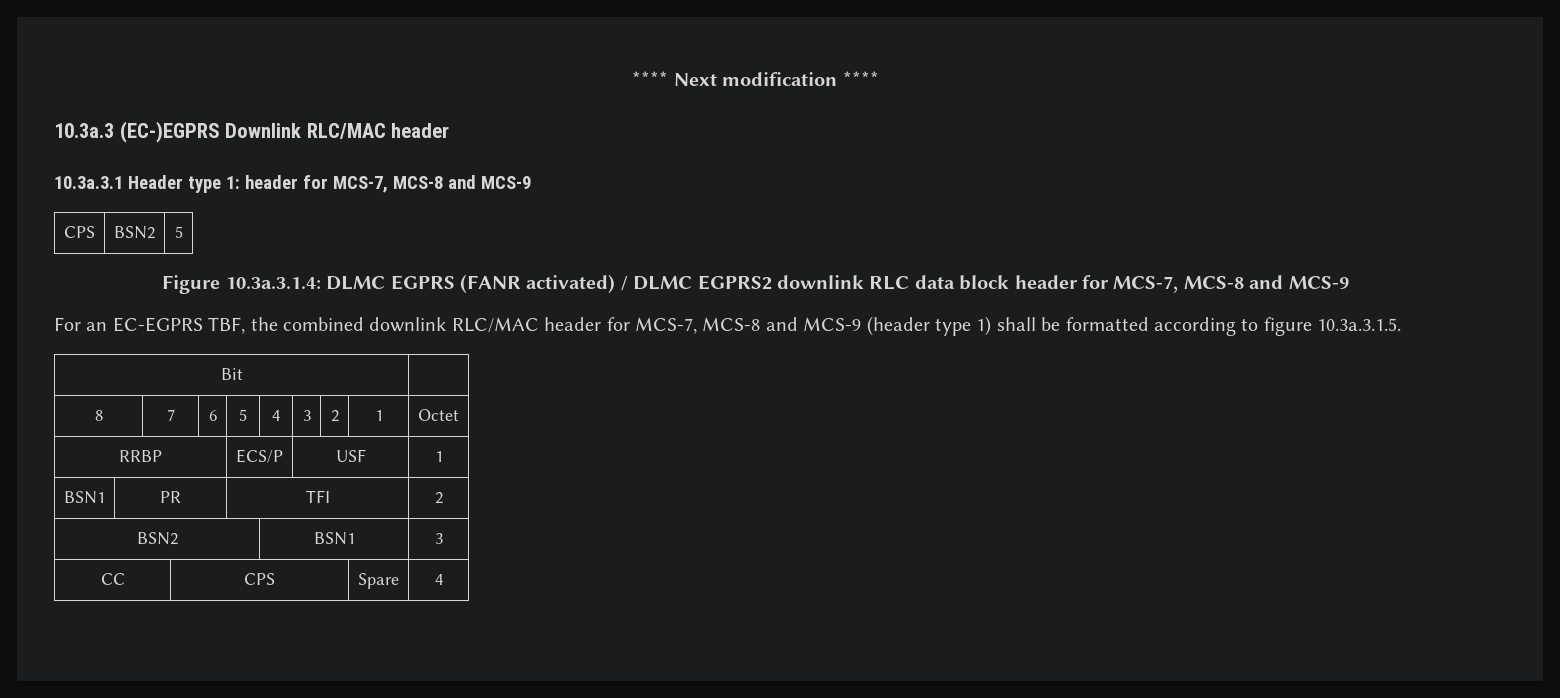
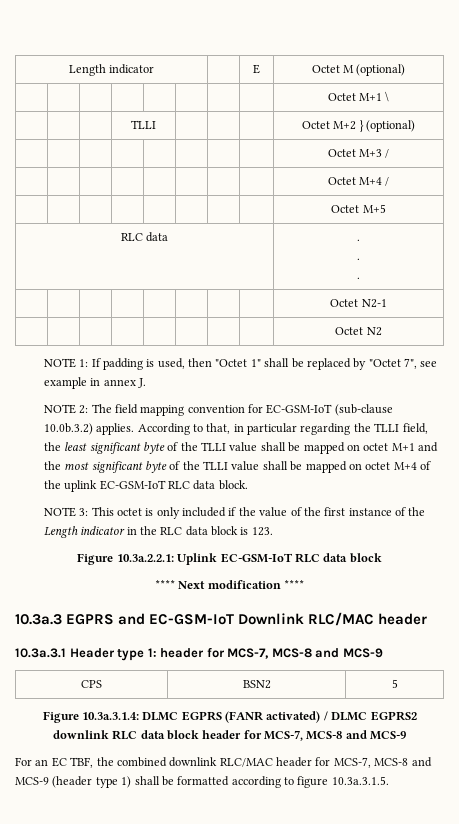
+ Length indicator | | E | Octet M (optional)
+ | | | | | | | | Octet M+1 \
+ | | | TLLI | | | | Octet M+2 } (optional)
+ | | | | | | | | Octet M+3 /
+ | | | | | | | | Octet M+4 /
+ | | | | | | | | Octet M+5
+ RLC data | .
+ .
+ .
+ | | | | | | | | Octet N2-1
+ | | | | | | | | Octet N2
+ NOTE 1: If padding is used, then "Octet 1" shall be replaced by "Octet 7", see example in annex J.
+ NOTE 2: The field mapping convention for EC-GSM-IoT (sub-clause 10.0b.3.2) applies. According to that, in particular regarding the TLLI field, the least significant byte of the TLLI value shall be mapped on octet M+1 and the most significant byte of the TLLI value shall be mapped on octet M+4 of the uplink EC-GSM-IoT RLC data block.
+ NOTE 3: This octet is only included if the value of the first instance of the Length indicator in the RLC data block is 123.
+ Figure 10.3a.2.2.1: Uplink EC-GSM-IoT RLC data block
- 10.3a.3 (EC-)EGPRS Downlink RLC/MAC header
+ 10.3a.3 EGPRS and EC-GSM-IoT Downlink RLC/MAC header
- For an EC-EGPRS TBF, the combined downlink RLC/MAC header for MCS-7, MCS-8 and MCS-9 (header type 1) shall be formatted according to figure 10.3a.3.1.5.
+ For an EC TBF, the combined downlink RLC/MAC header for MCS-7, MCS-8 and MCS-9 (header type 1) shall be formatted according to figure 10.3a.3.1.5.
- Bit |
- 8 | 7 | 6 | 5 | 4 | 3 | 2 | 1 | Octet
- RRBP | ECS/P | USF | 1
- BSN1 | PR | TFI | 2
- BSN2 | BSN1 | 3
- CC | CPS | Spare | 4

